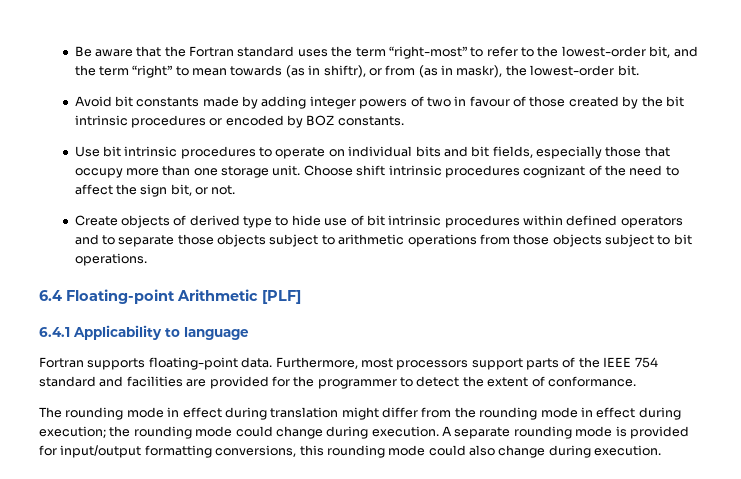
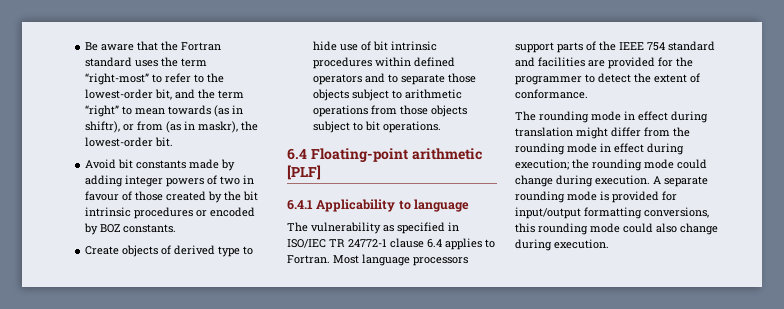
- Use bit intrinsic procedures to operate on individual bits and bit fields, especially those that occupy more than one storage unit. Choose shift intrinsic procedures cognizant of the need to affect the sign bit, or not.
- 6.4 Floating-point Arithmetic [PLF]
+ 6.4 Floating-point arithmetic [PLF]
- Fortran supports floating-point data. Furthermore, most processors support parts of the IEEE 754 standard and facilities are provided for the programmer to detect the extent of conformance.
+ The vulnerability as specified in ISO/IEC TR 24772-1 clause 6.4 applies to Fortran. Most language processors support parts of the IEEE 754 standard and facilities are provided for the programmer to detect the extent of conformance.

